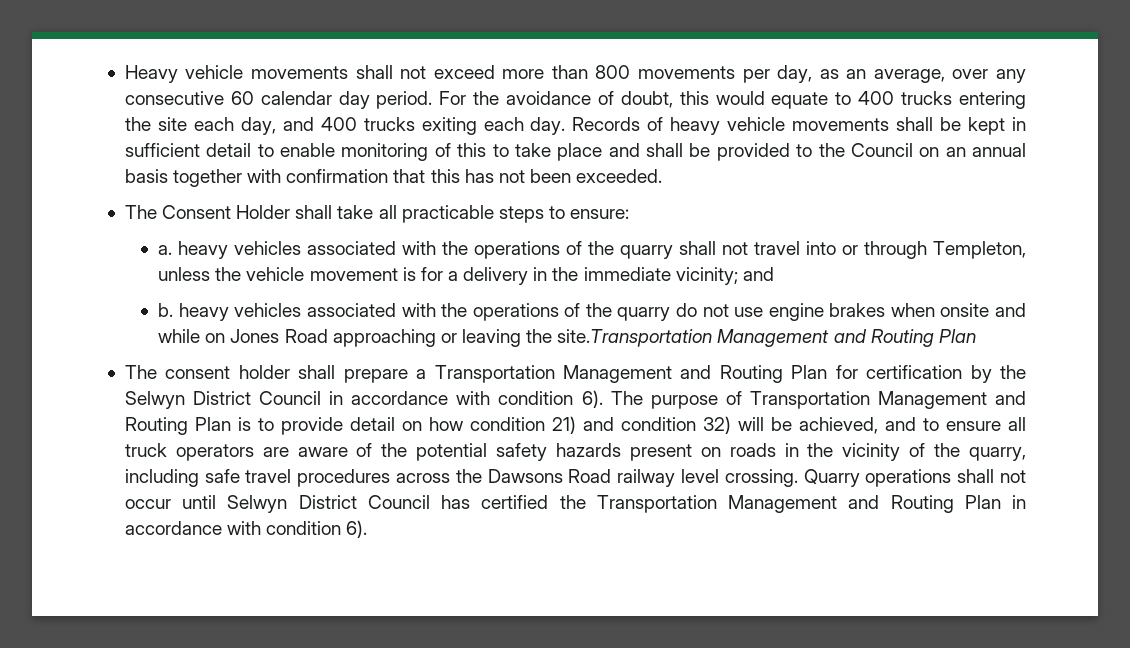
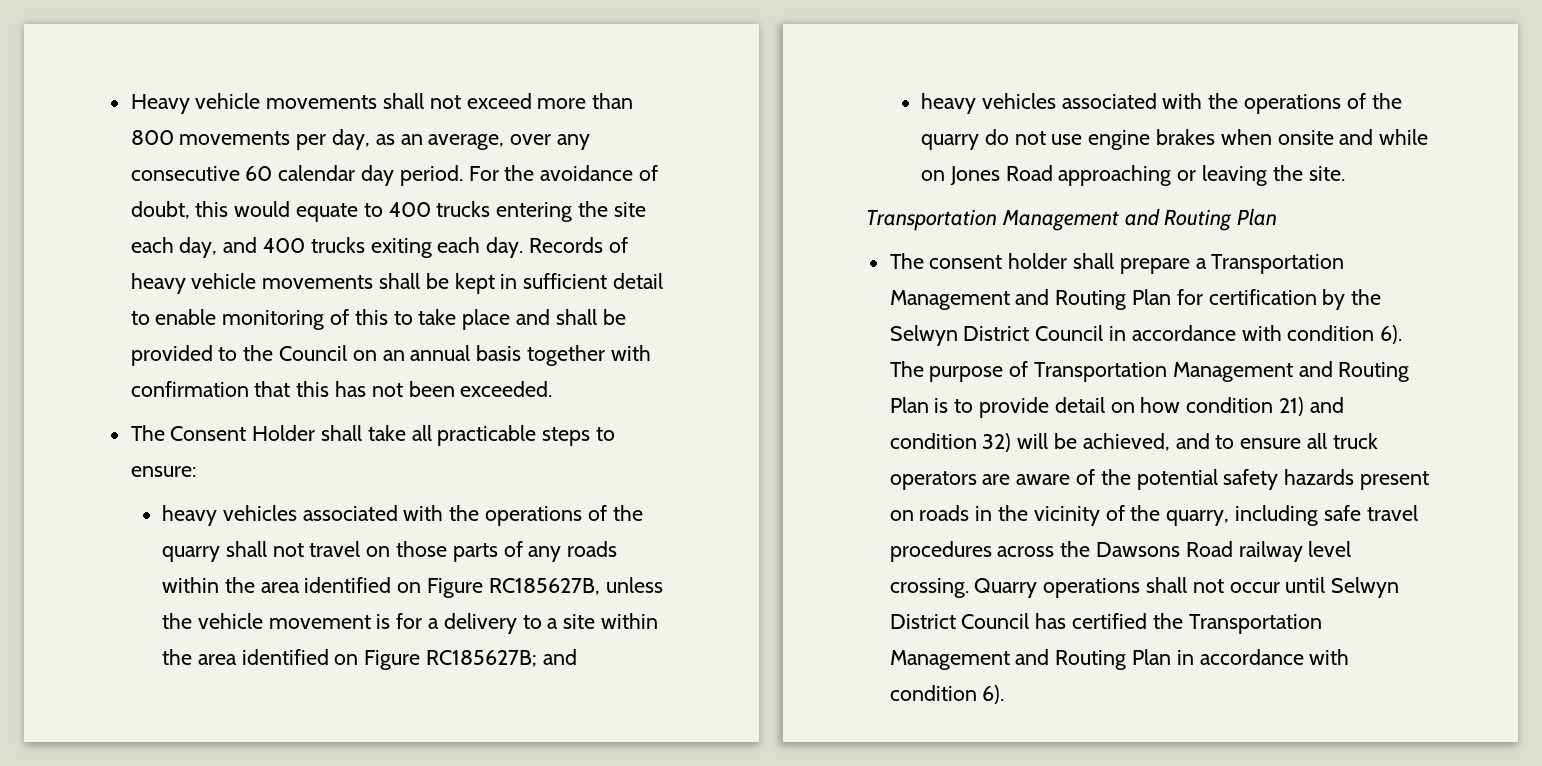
- a. heavy vehicles associated with the operations of the quarry shall not travel into or through Templeton, unless the vehicle movement is for a delivery in the immediate vicinity; and
+ heavy vehicles associated with the operations of the quarry shall not travel on those parts of any roads within the area identified on Figure RC185627B, unless the vehicle movement is for a delivery to a site within the area identified on Figure RC185627B; and
- b. heavy vehicles associated with the operations of the quarry do not use engine brakes when onsite and while on Jones Road approaching or leaving the site.Transportation Management and Routing Plan
+ heavy vehicles associated with the operations of the quarry do not use engine brakes when onsite and while on Jones Road approaching or leaving the site.
+ Transportation Management and Routing Plan

